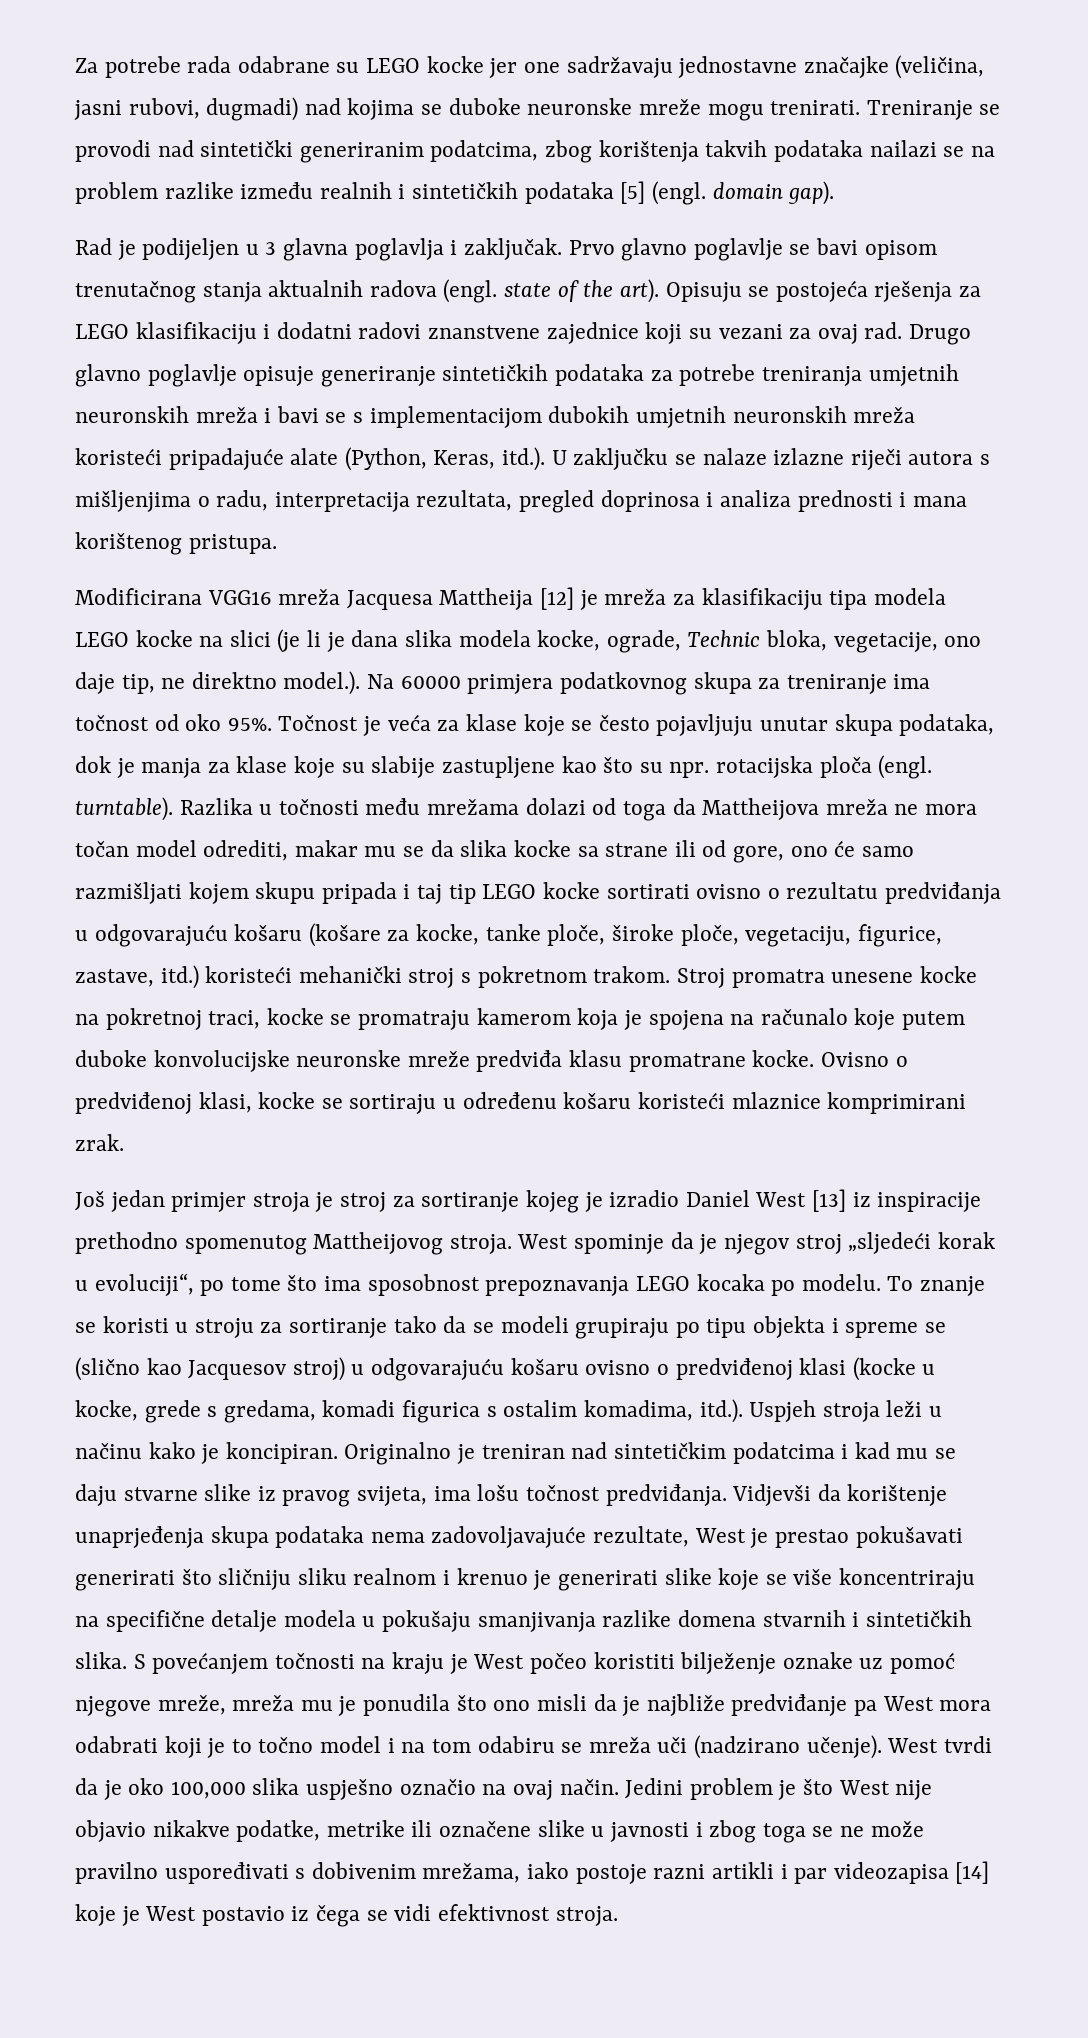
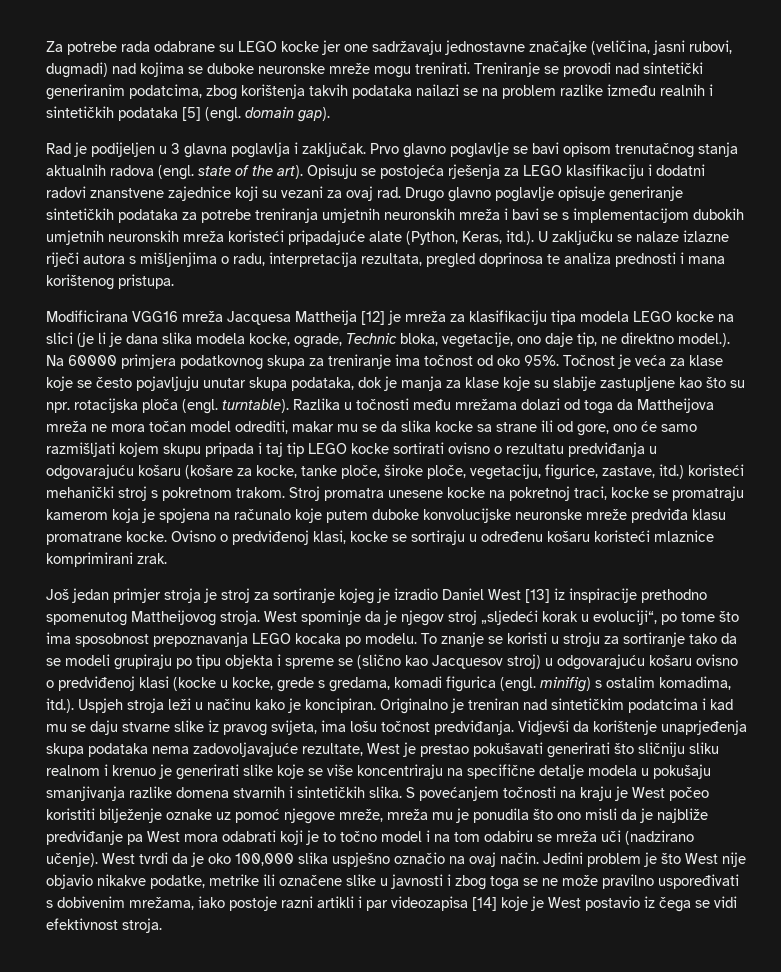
- Drugo glavno poglavlje opisuje generiranje sintetičkih podataka za potrebe treniranja umjetnih neuronskih mreža i bavi se s implementacijom dubokih umjetnih neuronskih mreža koristeći pripadajuće alate (Python, Keras, itd.). U zaključku se nalaze izlazne riječi autora s mišljenjima o radu, interpretacija rezultata, pregled doprinosa i analiza prednosti i mana korištenog pristupa.
+ Drugo glavno poglavlje opisuje generiranje sintetičkih podataka za potrebe treniranja umjetnih neuronskih mreža i bavi se s implementacijom dubokih umjetnih neuronskih mreža koristeći pripadajuće alate (Python, Keras, itd.). U zaključku se nalaze izlazne riječi autora s mišljenjima o radu, interpretacija rezultata, pregled doprinosa te analiza prednosti i mana korištenog pristupa.
- To znanje se koristi u stroju za sortiranje tako da se modeli grupiraju po tipu objekta i spreme se (slično kao Jacquesov stroj) u odgovarajuću košaru ovisno o predviđenoj klasi (kocke u kocke, grede s gredama, komadi figurica s ostalim komadima, itd.). Uspjeh stroja leži u načinu kako je koncipiran.
+ To znanje se koristi u stroju za sortiranje tako da se modeli grupiraju po tipu objekta i spreme se (slično kao Jacquesov stroj) u odgovarajuću košaru ovisno o predviđenoj klasi (kocke u kocke, grede s gredama, komadi figurica (engl. minifig) s ostalim komadima, itd.). Uspjeh stroja leži u načinu kako je koncipiran.

